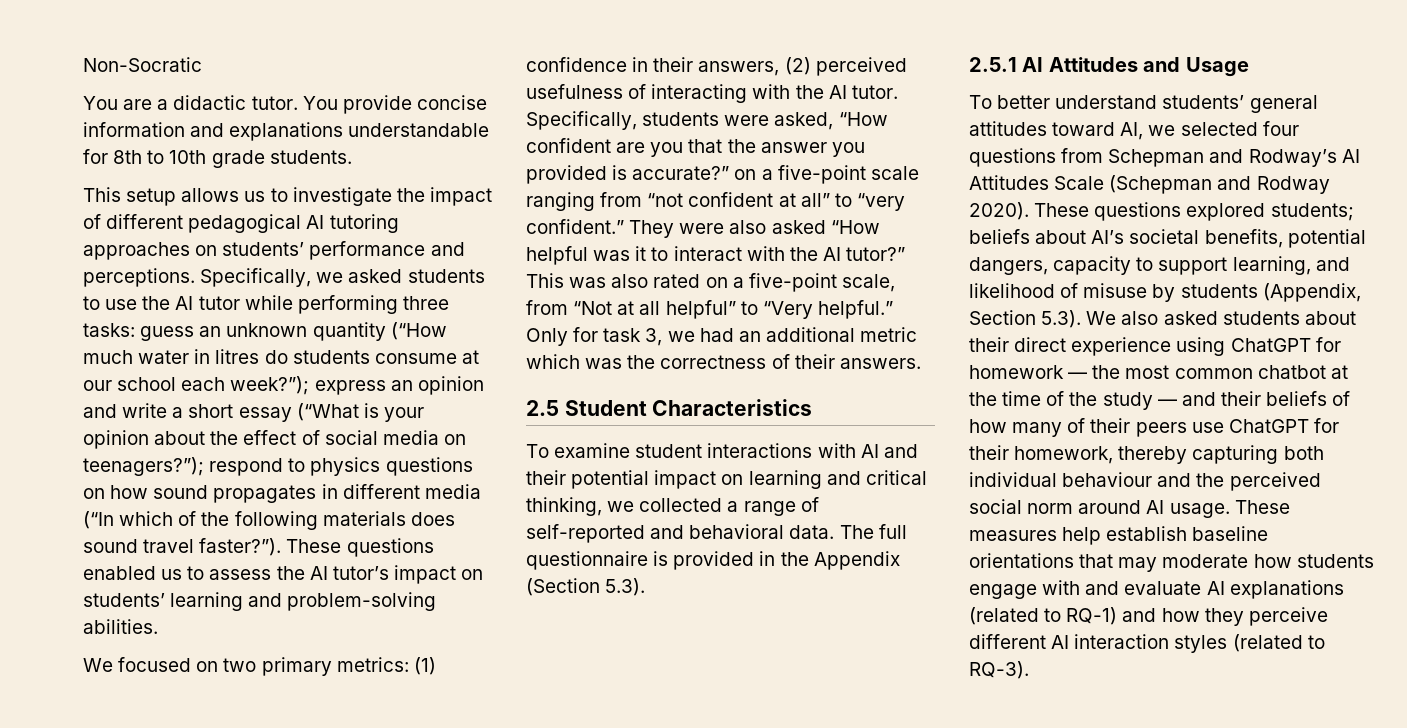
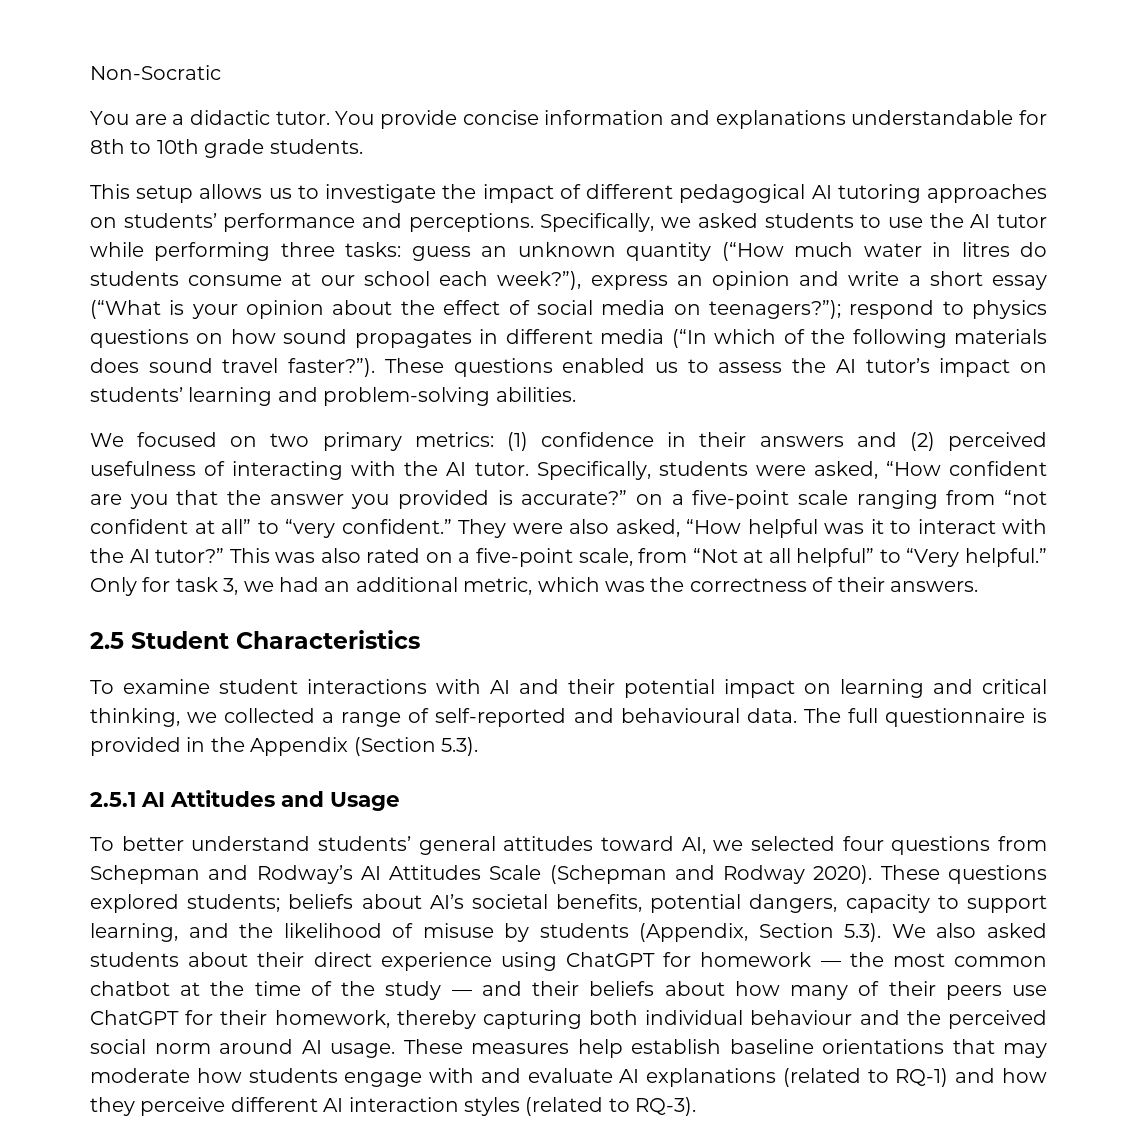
- guess an unknown quantity (“How much water in litres do students consume at our school each week?”); express an opinion and write a short essay (“What is your opinion about the effect of social media on teenagers?”);
+ guess an unknown quantity (“How much water in litres do students consume at our school each week?”), express an opinion and write a short essay (“What is your opinion about the effect of social media on teenagers?”);
- We focused on two primary metrics: (1) confidence in their answers, (2) perceived usefulness of interacting with the AI tutor.
+ We focused on two primary metrics: (1) confidence in their answers and (2) perceived usefulness of interacting with the AI tutor.
- They were also asked “How helpful was it to interact with the AI tutor?”
+ They were also asked, “How helpful was it to interact with the AI tutor?”
- Only for task 3, we had an additional metric which was the correctness of their answers.
+ Only for task 3, we had an additional metric, which was the correctness of their answers.
- To examine student interactions with AI and their potential impact on learning and critical thinking, we collected a range of self-reported and behavioral data.
+ To examine student interactions with AI and their potential impact on learning and critical thinking, we collected a range of self-reported and behavioural data.
- beliefs about AI’s societal benefits, potential dangers, capacity to support learning, and likelihood of misuse by students (Appendix, Section 5.3). We also asked students about their direct experience using ChatGPT for homework — the most common chatbot at the time of the study — and their beliefs of how many of their peers use ChatGPT for their homework, thereby capturing both individual behaviour and the perceived social norm around AI usage.
+ beliefs about AI’s societal benefits, potential dangers, capacity to support learning, and the likelihood of misuse by students (Appendix, Section 5.3). We also asked students about their direct experience using ChatGPT for homework — the most common chatbot at the time of the study — and their beliefs about how many of their peers use ChatGPT for their homework, thereby capturing both individual behaviour and the perceived social norm around AI usage.

